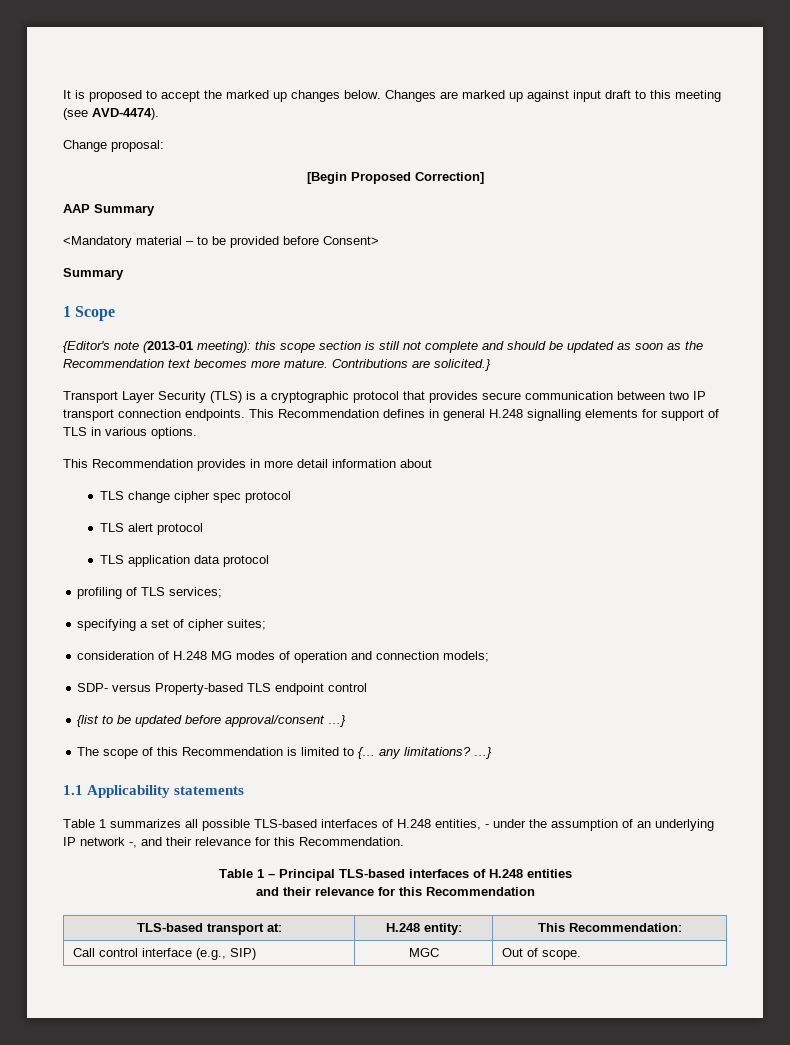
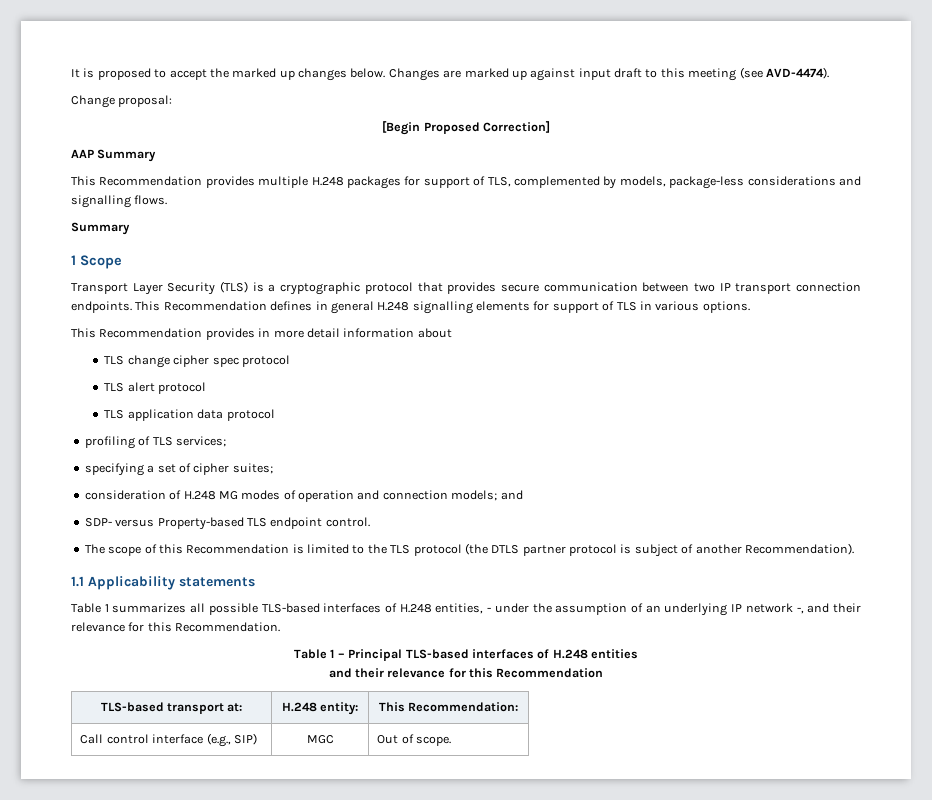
- <Mandatory material – to be provided before Consent>
+ This Recommendation provides multiple H.248 packages for support of TLS, complemented by models, package-less considerations and signalling flows.
  Summary
  1 Scope
- {Editor's note (2013-01 meeting): this scope section is still not complete and should be updated as soon as the Recommendation text becomes more mature. Contributions are solicited.}
- consideration of H.248 MG modes of operation and connection models;
+ consideration of H.248 MG modes of operation and connection models; and
- SDP- versus Property-based TLS endpoint control
- {list to be updated before approval/consent …}
+ SDP- versus Property-based TLS endpoint control.
- The scope of this Recommendation is limited to {… any limitations? …}
+ The scope of this Recommendation is limited to the TLS protocol (the DTLS partner protocol is subject of another Recommendation).

